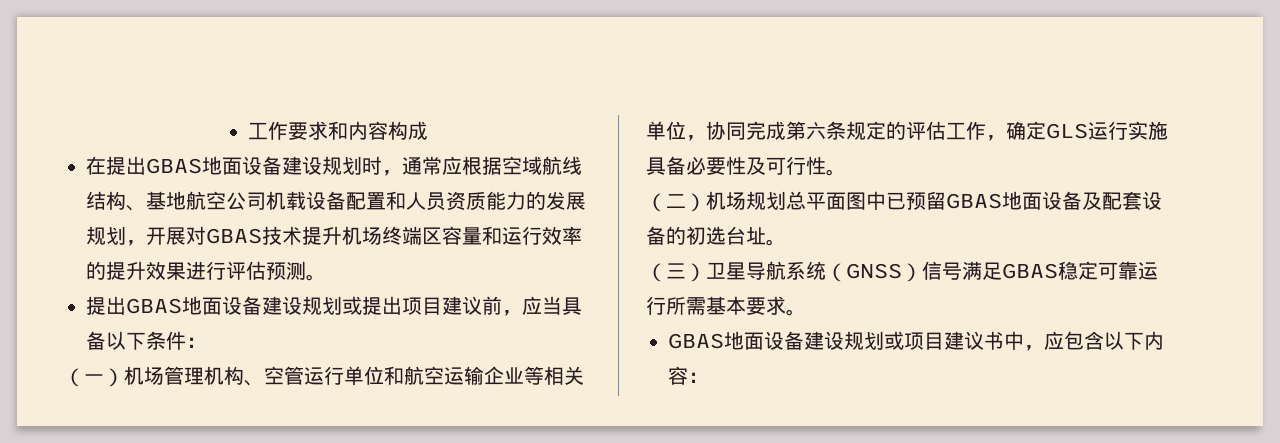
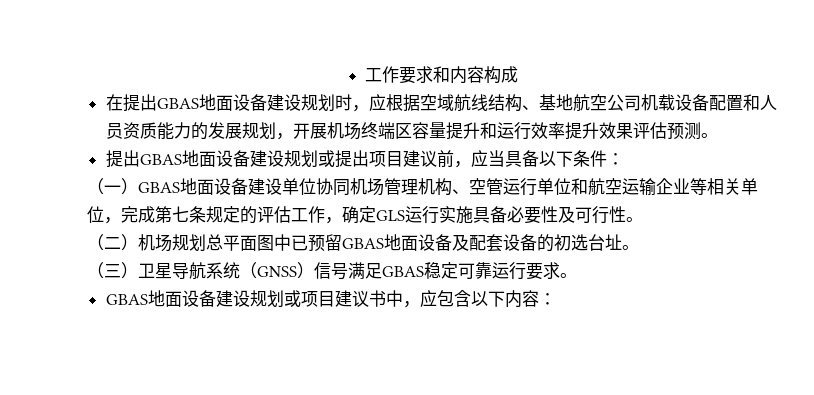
- 在提出GBAS地面设备建设规划时，通常应根据空域航线结构、基地航空公司机载设备配置和人员资质能力的发展规划，开展对GBAS技术提升机场终端区容量和运行效率的提升效果进行评估预测。
+ 在提出GBAS地面设备建设规划时，应根据空域航线结构、基地航空公司机载设备配置和人员资质能力的发展规划，开展机场终端区容量提升和运行效率提升效果评估预测。
- （一）机场管理机构、空管运行单位和航空运输企业等相关单位，协同完成第六条规定的评估工作，确定GLS运行实施具备必要性及可行性。
+ （一）GBAS地面设备建设单位协同机场管理机构、空管运行单位和航空运输企业等相关单位，完成第七条规定的评估工作，确定GLS运行实施具备必要性及可行性。
- （三）卫星导航系统（GNSS）信号满足GBAS稳定可靠运行所需基本要求。
+ （三）卫星导航系统（GNSS）信号满足GBAS稳定可靠运行要求。

